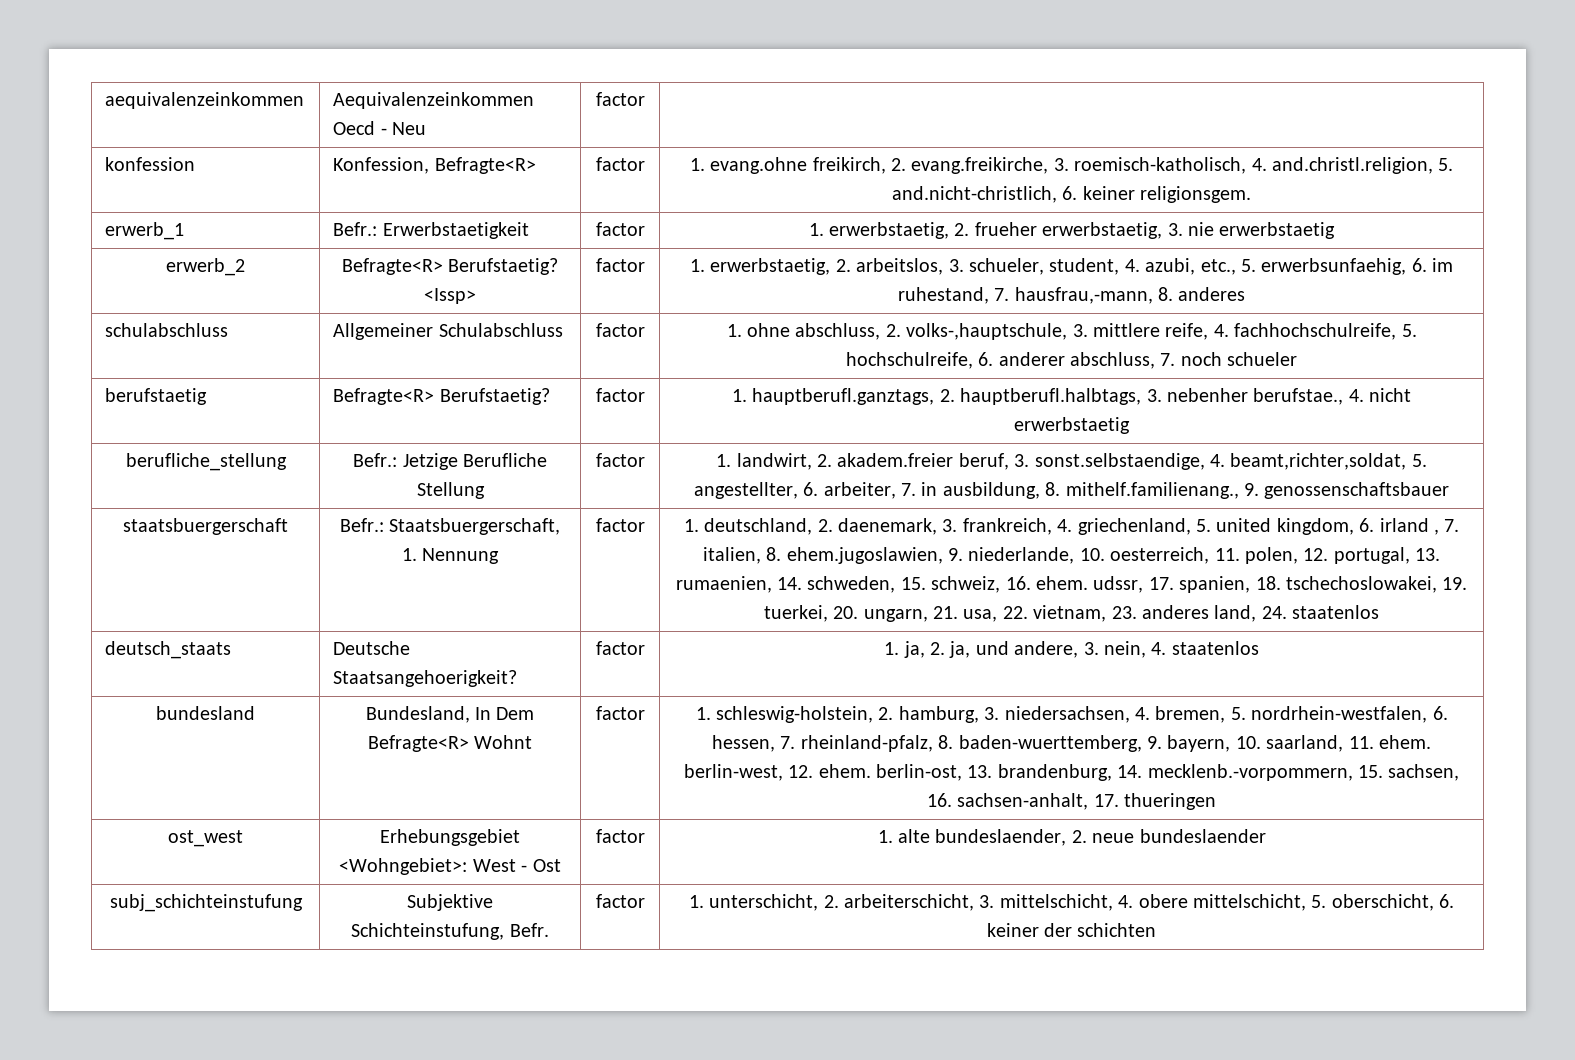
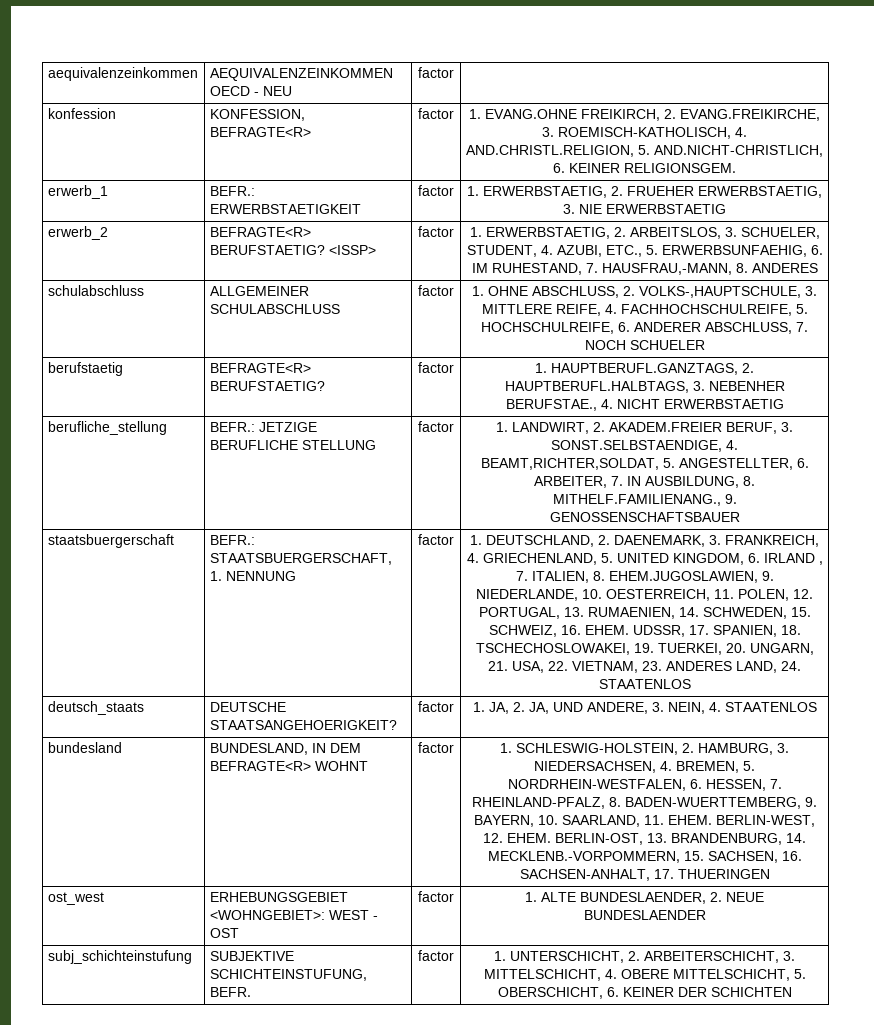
- aequivalenzeinkommen | Aequivalenzeinkommen Oecd - Neu | factor |
+ aequivalenzeinkommen | AEQUIVALENZEINKOMMEN OECD - NEU | factor |
- konfession | Konfession, Befragte<R> | factor | 1. evang.ohne freikirch, 2. evang.freikirche, 3. roemisch-katholisch, 4. and.christl.religion, 5. and.nicht-christlich, 6. keiner religionsgem.
+ konfession | KONFESSION, BEFRAGTE<R> | factor | 1. EVANG.OHNE FREIKIRCH, 2. EVANG.FREIKIRCHE, 3. ROEMISCH-KATHOLISCH, 4. AND.CHRISTL.RELIGION, 5. AND.NICHT-CHRISTLICH, 6. KEINER RELIGIONSGEM.
- erwerb_1 | Befr.: Erwerbstaetigkeit | factor | 1. erwerbstaetig, 2. frueher erwerbstaetig, 3. nie erwerbstaetig
- erwerb_2 | Befragte<R> Berufstaetig? <Issp> | factor | 1. erwerbstaetig, 2. arbeitslos, 3. schueler, student, 4. azubi, etc., 5. erwerbsunfaehig, 6. im ruhestand, 7. hausfrau,-mann, 8. anderes
+ erwerb_1 | BEFR.: ERWERBSTAETIGKEIT | factor | 1. ERWERBSTAETIG, 2. FRUEHER ERWERBSTAETIG, 3. NIE ERWERBSTAETIG
+ erwerb_2 | BEFRAGTE<R> BERUFSTAETIG? <ISSP> | factor | 1. ERWERBSTAETIG, 2. ARBEITSLOS, 3. SCHUELER, STUDENT, 4. AZUBI, ETC., 5. ERWERBSUNFAEHIG, 6. IM RUHESTAND, 7. HAUSFRAU,-MANN, 8. ANDERES
- schulabschluss | Allgemeiner Schulabschluss | factor | 1. ohne abschluss, 2. volks-,hauptschule, 3. mittlere reife, 4. fachhochschulreife, 5. hochschulreife, 6. anderer abschluss, 7. noch schueler
+ schulabschluss | ALLGEMEINER SCHULABSCHLUSS | factor | 1. OHNE ABSCHLUSS, 2. VOLKS-,HAUPTSCHULE, 3. MITTLERE REIFE, 4. FACHHOCHSCHULREIFE, 5. HOCHSCHULREIFE, 6. ANDERER ABSCHLUSS, 7. NOCH SCHUELER
- berufstaetig | Befragte<R> Berufstaetig? | factor | 1. hauptberufl.ganztags, 2. hauptberufl.halbtags, 3. nebenher berufstae., 4. nicht erwerbstaetig
- berufliche_stellung | Befr.: Jetzige Berufliche Stellung | factor | 1. landwirt, 2. akadem.freier beruf, 3. sonst.selbstaendige, 4. beamt,richter,soldat, 5. angestellter, 6. arbeiter, 7. in ausbildung, 8. mithelf.familienang., 9. genossenschaftsbauer
- staatsbuergerschaft | Befr.: Staatsbuergerschaft, 1. Nennung | factor | 1. deutschland, 2. daenemark, 3. frankreich, 4. griechenland, 5. united kingdom, 6. irland , 7. italien, 8. ehem.jugoslawien, 9. niederlande, 10. oesterreich, 11. polen, 12. portugal, 13. rumaenien, 14. schweden, 15. schweiz, 16. ehem. udssr, 17. spanien, 18. tschechoslowakei, 19. tuerkei, 20. ungarn, 21. usa, 22. vietnam, 23. anderes land, 24. staatenlos
+ berufstaetig | BEFRAGTE<R> BERUFSTAETIG? | factor | 1. HAUPTBERUFL.GANZTAGS, 2. HAUPTBERUFL.HALBTAGS, 3. NEBENHER BERUFSTAE., 4. NICHT ERWERBSTAETIG
+ berufliche_stellung | BEFR.: JETZIGE BERUFLICHE STELLUNG | factor | 1. LANDWIRT, 2. AKADEM.FREIER BERUF, 3. SONST.SELBSTAENDIGE, 4. BEAMT,RICHTER,SOLDAT, 5. ANGESTELLTER, 6. ARBEITER, 7. IN AUSBILDUNG, 8. MITHELF.FAMILIENANG., 9. GENOSSENSCHAFTSBAUER
+ staatsbuergerschaft | BEFR.: STAATSBUERGERSCHAFT, 1. NENNUNG | factor | 1. DEUTSCHLAND, 2. DAENEMARK, 3. FRANKREICH, 4. GRIECHENLAND, 5. UNITED KINGDOM, 6. IRLAND , 7. ITALIEN, 8. EHEM.JUGOSLAWIEN, 9. NIEDERLANDE, 10. OESTERREICH, 11. POLEN, 12. PORTUGAL, 13. RUMAENIEN, 14. SCHWEDEN, 15. SCHWEIZ, 16. EHEM. UDSSR, 17. SPANIEN, 18. TSCHECHOSLOWAKEI, 19. TUERKEI, 20. UNGARN, 21. USA, 22. VIETNAM, 23. ANDERES LAND, 24. STAATENLOS
- deutsch_staats | Deutsche Staatsangehoerigkeit? | factor | 1. ja, 2. ja, und andere, 3. nein, 4. staatenlos
- bundesland | Bundesland, In Dem Befragte<R> Wohnt | factor | 1. schleswig-holstein, 2. hamburg, 3. niedersachsen, 4. bremen, 5. nordrhein-westfalen, 6. hessen, 7. rheinland-pfalz, 8. baden-wuerttemberg, 9. bayern, 10. saarland, 11. ehem. berlin-west, 12. ehem. berlin-ost, 13. brandenburg, 14. mecklenb.-vorpommern, 15. sachsen, 16. sachsen-anhalt, 17. thueringen
- ost_west | Erhebungsgebiet <Wohngebiet>: West - Ost | factor | 1. alte bundeslaender, 2. neue bundeslaender
- subj_schichteinstufung | Subjektive Schichteinstufung, Befr. | factor | 1. unterschicht, 2. arbeiterschicht, 3. mittelschicht, 4. obere mittelschicht, 5. oberschicht, 6. keiner der schichten
+ deutsch_staats | DEUTSCHE STAATSANGEHOERIGKEIT? | factor | 1. JA, 2. JA, UND ANDERE, 3. NEIN, 4. STAATENLOS
+ bundesland | BUNDESLAND, IN DEM BEFRAGTE<R> WOHNT | factor | 1. SCHLESWIG-HOLSTEIN, 2. HAMBURG, 3. NIEDERSACHSEN, 4. BREMEN, 5. NORDRHEIN-WESTFALEN, 6. HESSEN, 7. RHEINLAND-PFALZ, 8. BADEN-WUERTTEMBERG, 9. BAYERN, 10. SAARLAND, 11. EHEM. BERLIN-WEST, 12. EHEM. BERLIN-OST, 13. BRANDENBURG, 14. MECKLENB.-VORPOMMERN, 15. SACHSEN, 16. SACHSEN-ANHALT, 17. THUERINGEN
+ ost_west | ERHEBUNGSGEBIET <WOHNGEBIET>: WEST - OST | factor | 1. ALTE BUNDESLAENDER, 2. NEUE BUNDESLAENDER
+ subj_schichteinstufung | SUBJEKTIVE SCHICHTEINSTUFUNG, BEFR. | factor | 1. UNTERSCHICHT, 2. ARBEITERSCHICHT, 3. MITTELSCHICHT, 4. OBERE MITTELSCHICHT, 5. OBERSCHICHT, 6. KEINER DER SCHICHTEN

